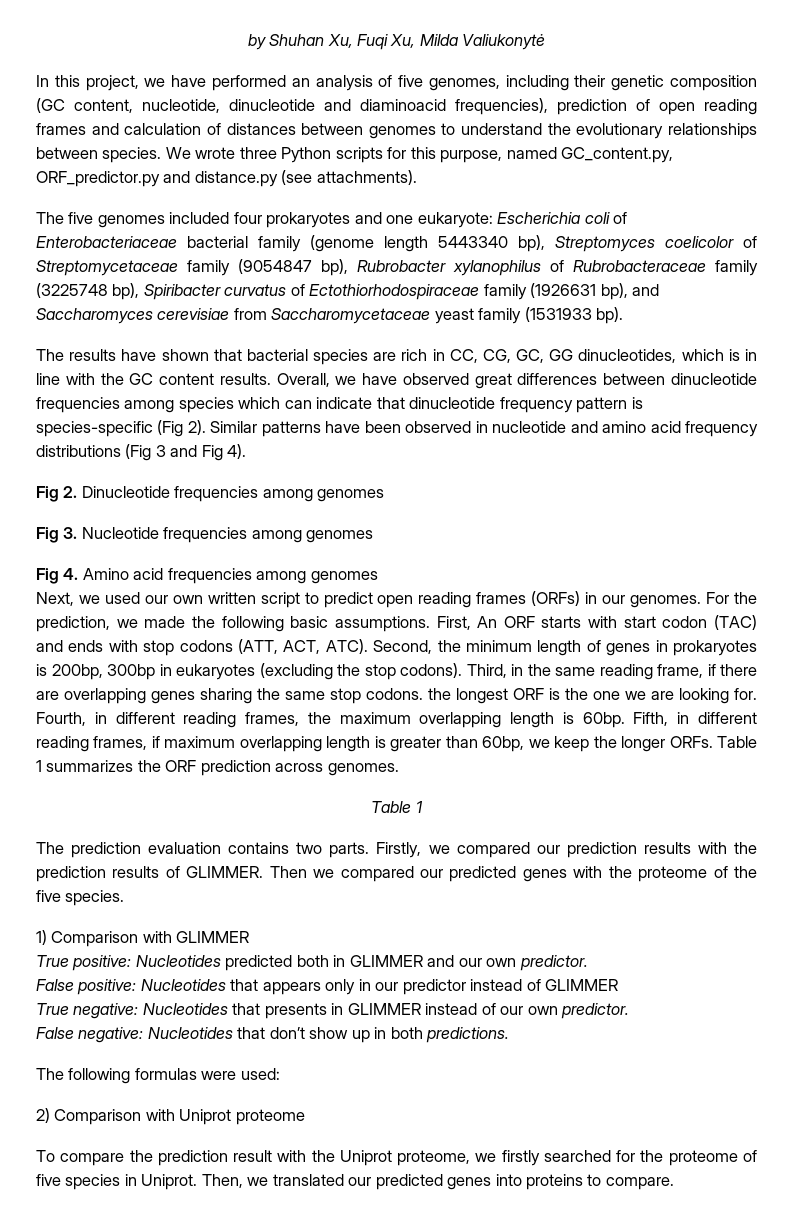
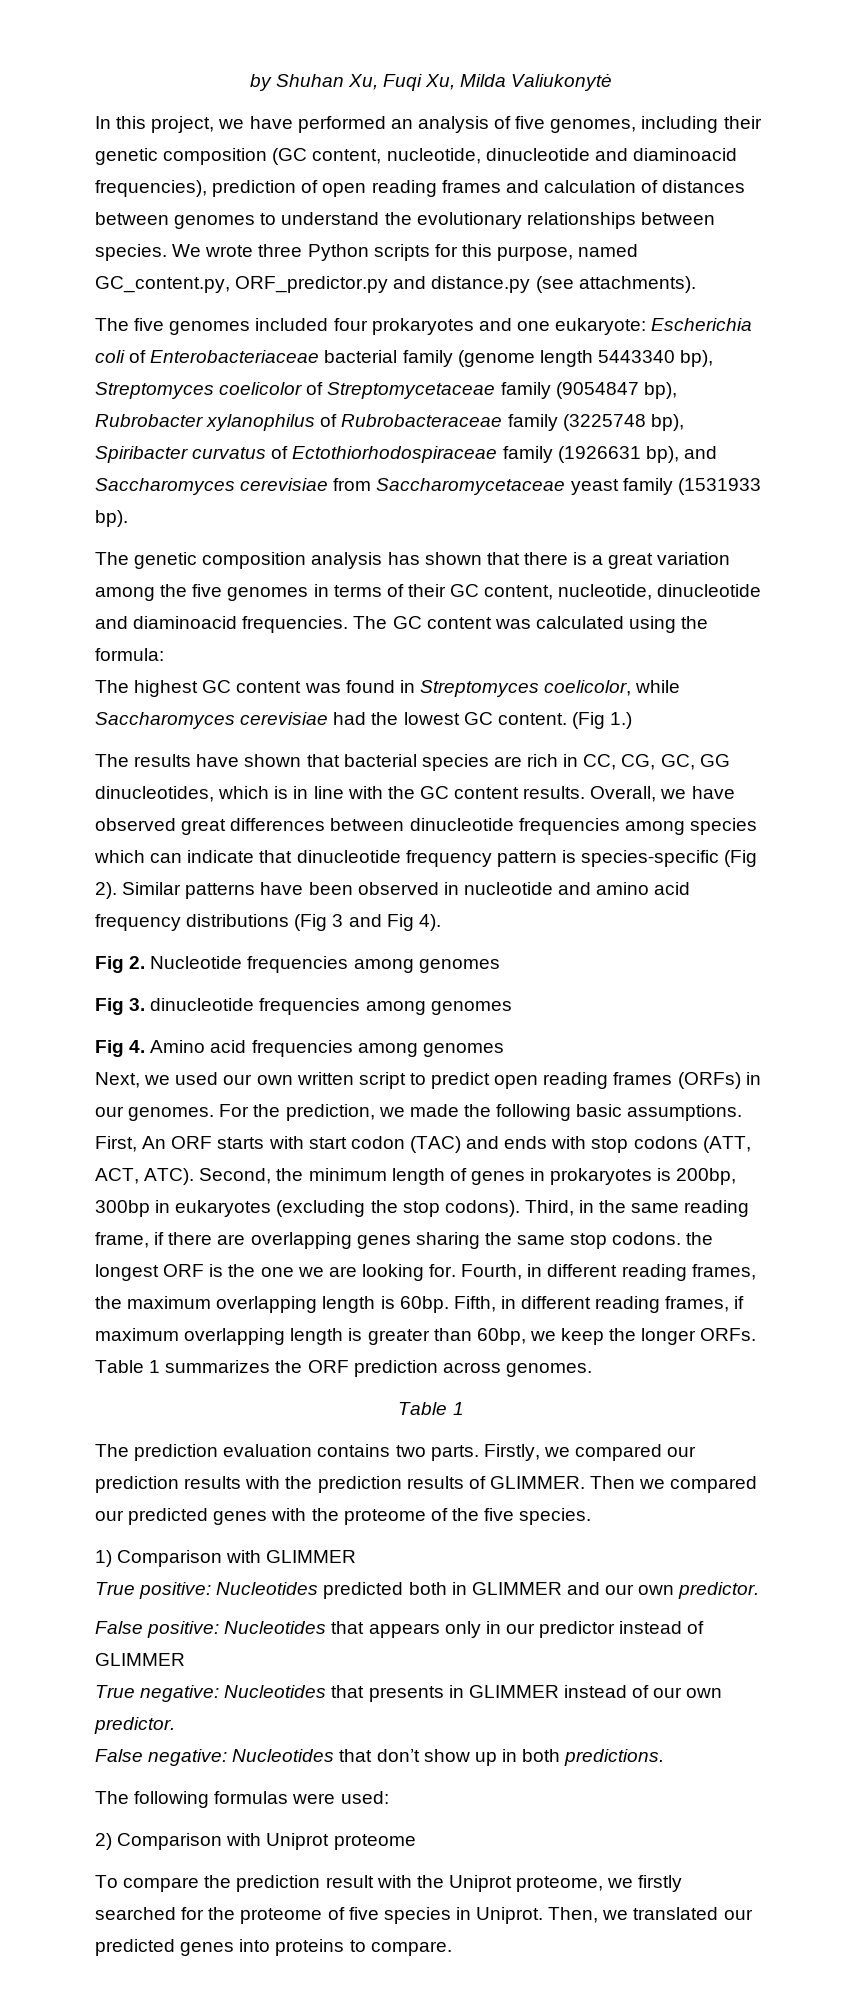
+ The genetic composition analysis has shown that there is a great variation among the five genomes in terms of their GC content, nucleotide, dinucleotide and diaminoacid frequencies. The GC content was calculated using the formula:
+ The highest GC content was found in Streptomyces coelicolor, while Saccharomyces cerevisiae had the lowest GC content. (Fig 1.)
- Fig 2. Dinucleotide frequencies among genomes
+ Fig 2. Nucleotide frequencies among genomes
- Fig 3. Nucleotide frequencies among genomes
+ Fig 3. dinucleotide frequencies among genomes

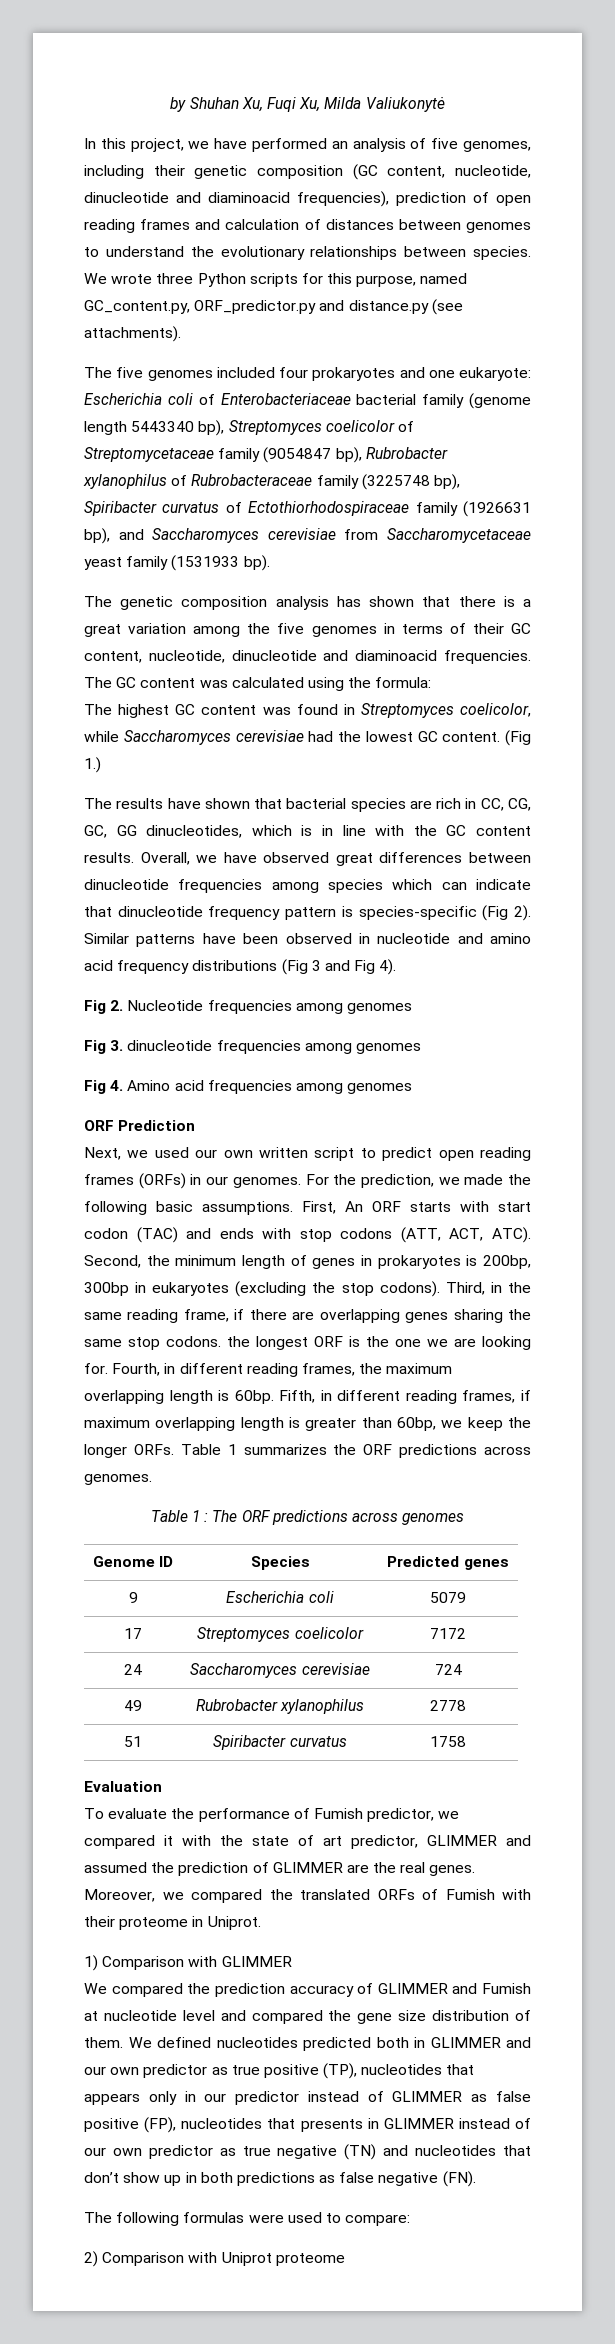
+ ORF Prediction
- Table 1 summarizes the ORF prediction across genomes.
- Table 1
- The prediction evaluation contains two parts. Firstly, we compared our prediction results with the prediction results of GLIMMER. Then we compared our predicted genes with the proteome of the five species.
+ Table 1 summarizes the ORF predictions across genomes.
+ Table 1 : The ORF predictions across genomes
+ Genome ID | Species | Predicted genes
+ 9 | Escherichia coli | 5079
+ 17 | Streptomyces coelicolor | 7172
+ 24 | Saccharomyces cerevisiae | 724
+ 49 | Rubrobacter xylanophilus | 2778
+ 51 | Spiribacter curvatus | 1758
+ Evaluation
+ To evaluate the performance of Fumish predictor, we compared it with the state of art predictor, GLIMMER and assumed the prediction of GLIMMER are the real genes. Moreover, we compared the translated ORFs of Fumish with their proteome in Uniprot.
  1) Comparison with GLIMMER
- True positive: Nucleotides predicted both in GLIMMER and our own predictor.
- False positive: Nucleotides that appears only in our predictor instead of GLIMMER
- True negative: Nucleotides that presents in GLIMMER instead of our own predictor.
- False negative: Nucleotides that don’t show up in both predictions.
+ We compared the prediction accuracy of GLIMMER and Fumish at nucleotide level and compared the gene size distribution of them. We defined nucleotides predicted both in GLIMMER and our own predictor as true positive (TP), nucleotides that appears only in our predictor instead of GLIMMER as false positive (FP), nucleotides that presents in GLIMMER instead of our own predictor as true negative (TN) and nucleotides that don’t show up in both predictions as false negative (FN).
- The following formulas were used:
+ The following formulas were used to compare:
- To compare the prediction result with the Uniprot proteome, we firstly searched for the proteome of five species in Uniprot. Then, we translated our predicted genes into proteins to compare.

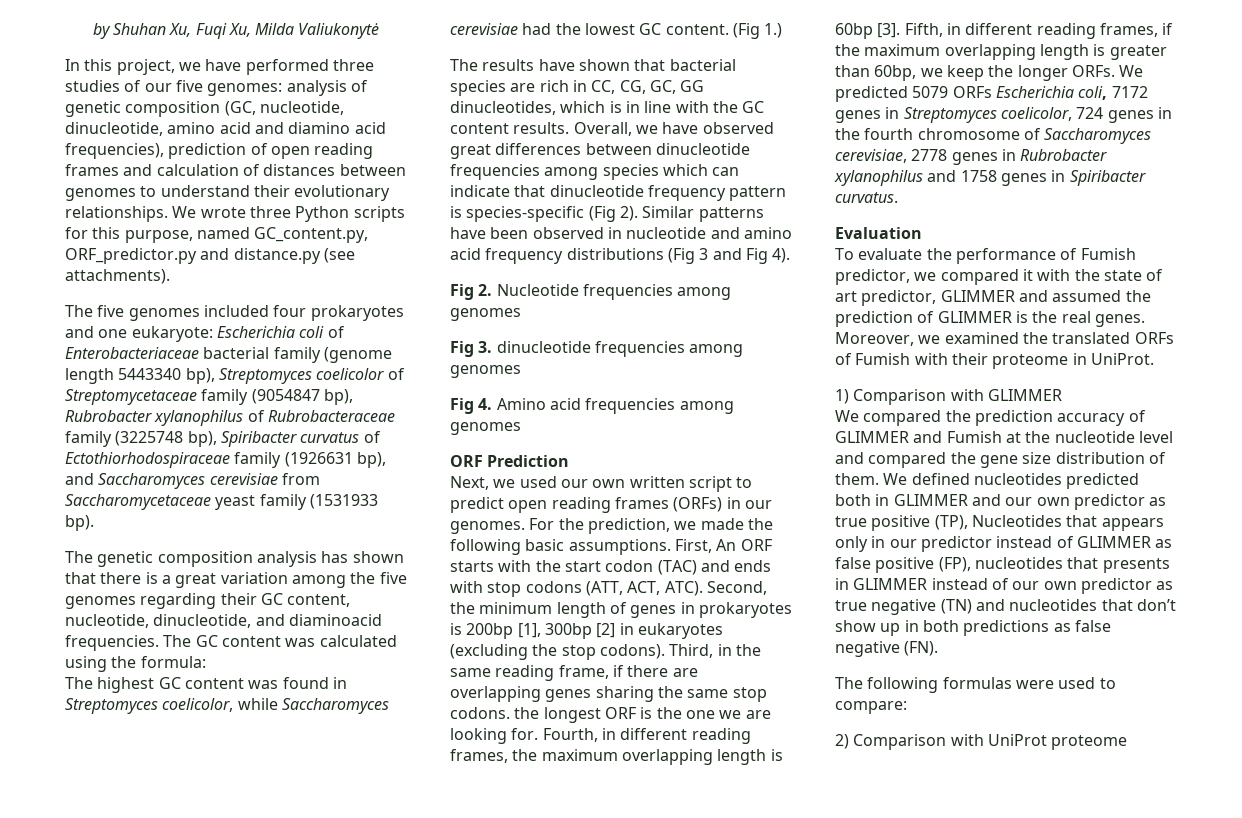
- In this project, we have performed an analysis of five genomes, including their genetic composition (GC content, nucleotide, dinucleotide and diaminoacid frequencies), prediction of open reading frames and calculation of distances between genomes to understand the evolutionary relationships between species.
+ In this project, we have performed three studies of our five genomes: analysis of genetic composition (GC, nucleotide, dinucleotide, amino acid and diamino acid frequencies), prediction of open reading frames and calculation of distances between genomes to understand their evolutionary relationships.
- The genetic composition analysis has shown that there is a great variation among the five genomes in terms of their GC content, nucleotide, dinucleotide and diaminoacid frequencies.
+ The genetic composition analysis has shown that there is a great variation among the five genomes regarding their GC content, nucleotide, dinucleotide, and diaminoacid frequencies.
- First, An ORF starts with start codon (TAC) and ends with stop codons (ATT, ACT, ATC).
+ First, An ORF starts with the start codon (TAC) and ends with stop codons (ATT, ACT, ATC).
- Second, the minimum length of genes in prokaryotes is 200bp, 300bp in eukaryotes (excluding the stop codons).
+ Second, the minimum length of genes in prokaryotes is 200bp [1], 300bp [2] in eukaryotes (excluding the stop codons).
- Fourth, in different reading frames, the maximum overlapping length is 60bp.
+ Fourth, in different reading frames, the maximum overlapping length is 60bp [3].
- Fifth, in different reading frames, if maximum overlapping length is greater than 60bp, we keep the longer ORFs.
+ Fifth, in different reading frames, if the maximum overlapping length is greater than 60bp, we keep the longer ORFs.
- Table 1 summarizes the ORF predictions across genomes.
- Table 1 : The ORF predictions across genomes
- Genome ID | Species | Predicted genes
- 9 | Escherichia coli | 5079
- 17 | Streptomyces coelicolor | 7172
- 24 | Saccharomyces cerevisiae | 724
- 49 | Rubrobacter xylanophilus | 2778
- 51 | Spiribacter curvatus | 1758
+ We predicted 5079 ORFs Escherichia coli, 7172 genes in Streptomyces coelicolor, 724 genes in the fourth chromosome of Saccharomyces cerevisiae, 2778 genes in Rubrobacter xylanophilus and 1758 genes in Spiribacter curvatus.
- To evaluate the performance of Fumish predictor, we compared it with the state of art predictor, GLIMMER and assumed the prediction of GLIMMER are the real genes.
+ To evaluate the performance of Fumish predictor, we compared it with the state of art predictor, GLIMMER and assumed the prediction of GLIMMER is the real genes.
- Moreover, we compared the translated ORFs of Fumish with their proteome in Uniprot.
+ Moreover, we examined the translated ORFs of Fumish with their proteome in UniProt.
- We compared the prediction accuracy of GLIMMER and Fumish at nucleotide level and compared the gene size distribution of them.
+ We compared the prediction accuracy of GLIMMER and Fumish at the nucleotide level and compared the gene size distribution of them.
- We defined nucleotides predicted both in GLIMMER and our own predictor as true positive (TP), nucleotides that appears only in our predictor instead of GLIMMER as false positive (FP), nucleotides that presents in GLIMMER instead of our own predictor as true negative (TN) and nucleotides that don’t show up in both predictions as false negative (FN).
+ We defined nucleotides predicted both in GLIMMER and our own predictor as true positive (TP), Nucleotides that appears only in our predictor instead of GLIMMER as false positive (FP), nucleotides that presents in GLIMMER instead of our own predictor as true negative (TN) and nucleotides that don’t show up in both predictions as false negative (FN).
- 2) Comparison with Uniprot proteome
+ 2) Comparison with UniProt proteome

